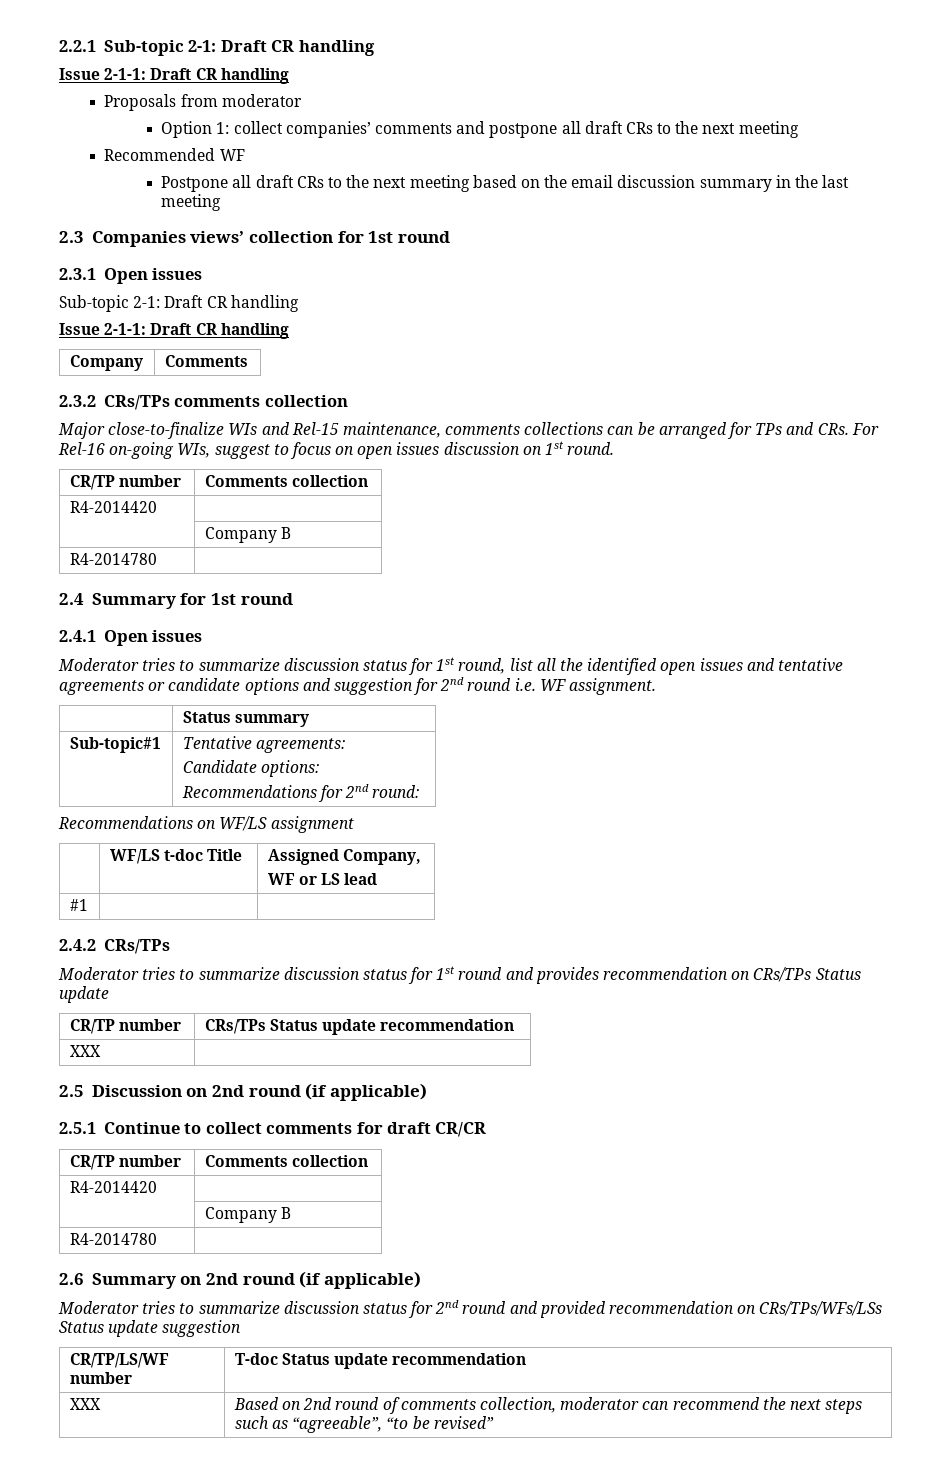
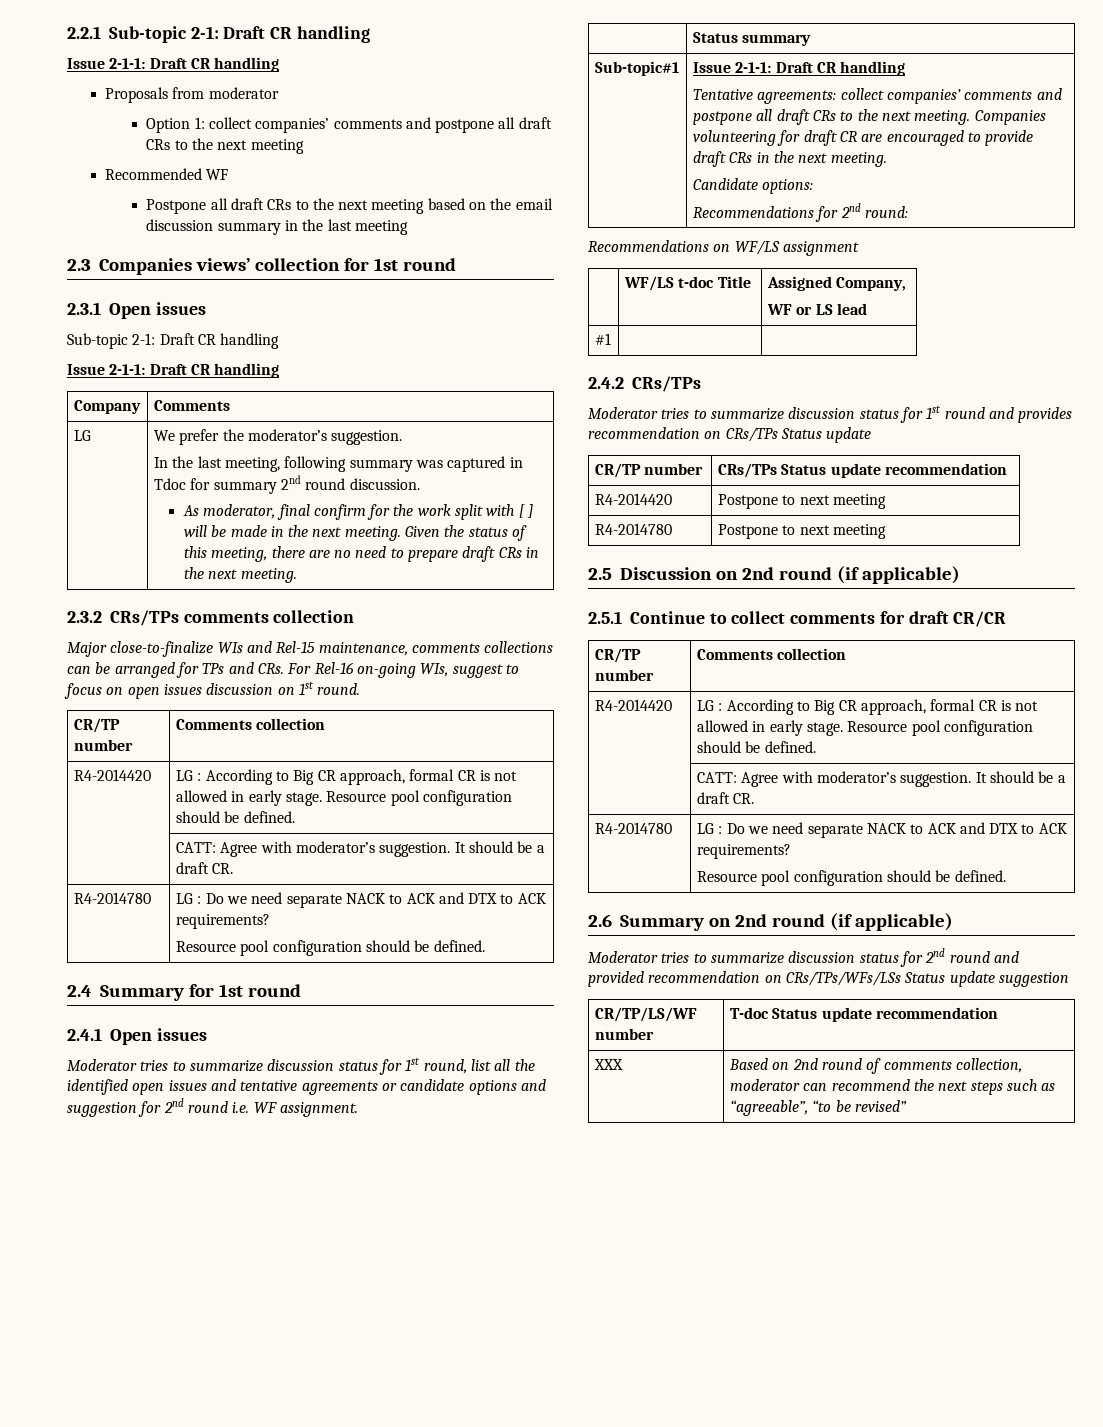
+ LG | We prefer the moderator’s suggestion.
+ In the last meeting, following summary was captured in Tdoc for summary 2nd round discussion.
+ As moderator, final confirm for the work split with [ ] will be made in the next meeting. Given the status of this meeting, there are no need to prepare draft CRs in the next meeting.
  Major close-to-finalize WIs and Rel-15 maintenance, comments collections can be arranged for TPs and CRs. For Rel-16 on-going WIs, suggest to focus on open issues discussion on 1st round.
  CR/TP number | Comments collection
- R4-2014420 |
- | Company B
- R4-2014780 |
+ R4-2014420 | LG : According to Big CR approach, formal CR is not allowed in early stage. Resource pool configuration should be defined.
+ | CATT: Agree with moderator’s suggestion. It should be a draft CR.
+ R4-2014780 | LG : Do we need separate NACK to ACK and DTX to ACK requirements?
+ Resource pool configuration should be defined.
- Sub-topic#1 | Tentative agreements:
+ Sub-topic#1 | Issue 2-1-1: Draft CR handling
+ Tentative agreements: collect companies’ comments and postpone all draft CRs to the next meeting. Companies volunteering for draft CR are encouraged to provide draft CRs in the next meeting.
  CR/TP number | CRs/TPs Status update recommendation
- XXX |
+ R4-2014420 | Postpone to next meeting
+ R4-2014780 | Postpone to next meeting
  2.5.1 Continue to collect comments for draft CR/CR
  CR/TP number | Comments collection
- R4-2014420 |
- | Company B
- R4-2014780 |
+ R4-2014420 | LG : According to Big CR approach, formal CR is not allowed in early stage. Resource pool configuration should be defined.
+ | CATT: Agree with moderator’s suggestion. It should be a draft CR.
+ R4-2014780 | LG : Do we need separate NACK to ACK and DTX to ACK requirements?
+ Resource pool configuration should be defined.

